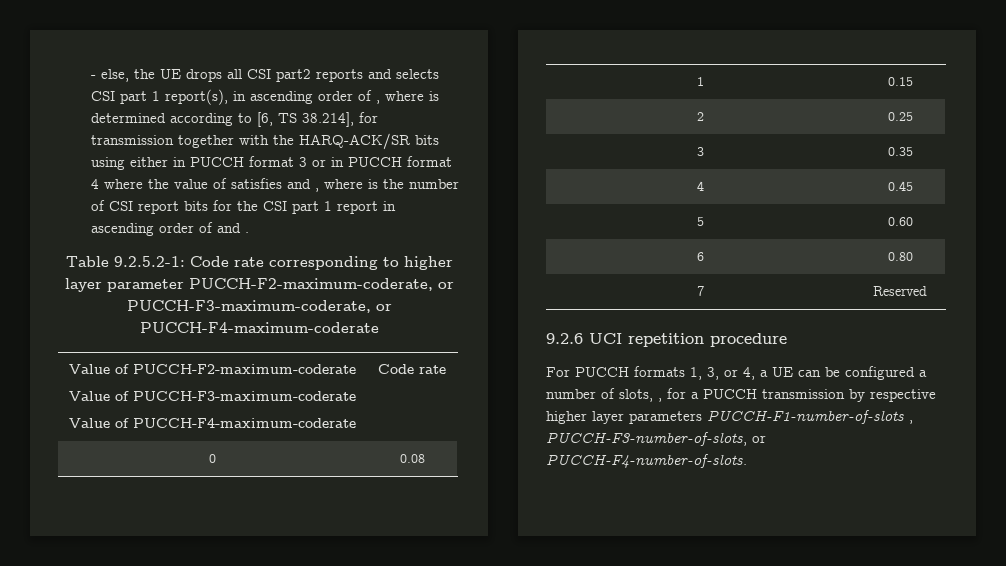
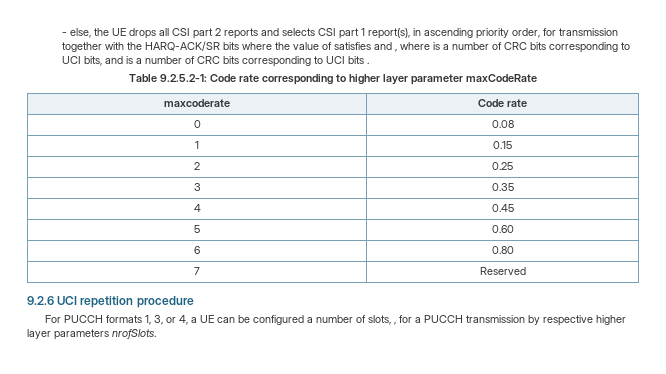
- - else, the UE drops all CSI part2 reports and selects CSI part 1 report(s), in ascending order of , where is determined according to [6, TS 38.214], for transmission together with the HARQ-ACK/SR bits using either in PUCCH format 3 or in PUCCH format 4 where the value of satisfies and , where is the number of CSI report bits for the CSI part 1 report in ascending order of and .
+ - else, the UE drops all CSI part 2 reports and selects CSI part 1 report(s), in ascending priority order, for transmission together with the HARQ-ACK/SR bits where the value of satisfies and , where is a number of CRC bits corresponding to UCI bits, and is a number of CRC bits corresponding to UCI bits .
- Table 9.2.5.2-1: Code rate corresponding to higher layer parameter PUCCH-F2-maximum-coderate, or PUCCH-F3-maximum-coderate, or PUCCH-F4-maximum-coderate
- Value of PUCCH-F2-maximum-coderate
- Value of PUCCH-F3-maximum-coderate
- Value of PUCCH-F4-maximum-coderate | Code rate
+ Table 9.2.5.2-1: Code rate corresponding to higher layer parameter maxCodeRate
+ maxcoderate | Code rate
- For PUCCH formats 1, 3, or 4, a UE can be configured a number of slots, , for a PUCCH transmission by respective higher layer parameters PUCCH-F1-number-of-slots , PUCCH-F3-number-of-slots, or PUCCH-F4-number-of-slots.
+ For PUCCH formats 1, 3, or 4, a UE can be configured a number of slots, , for a PUCCH transmission by respective higher layer parameters nrofSlots.

